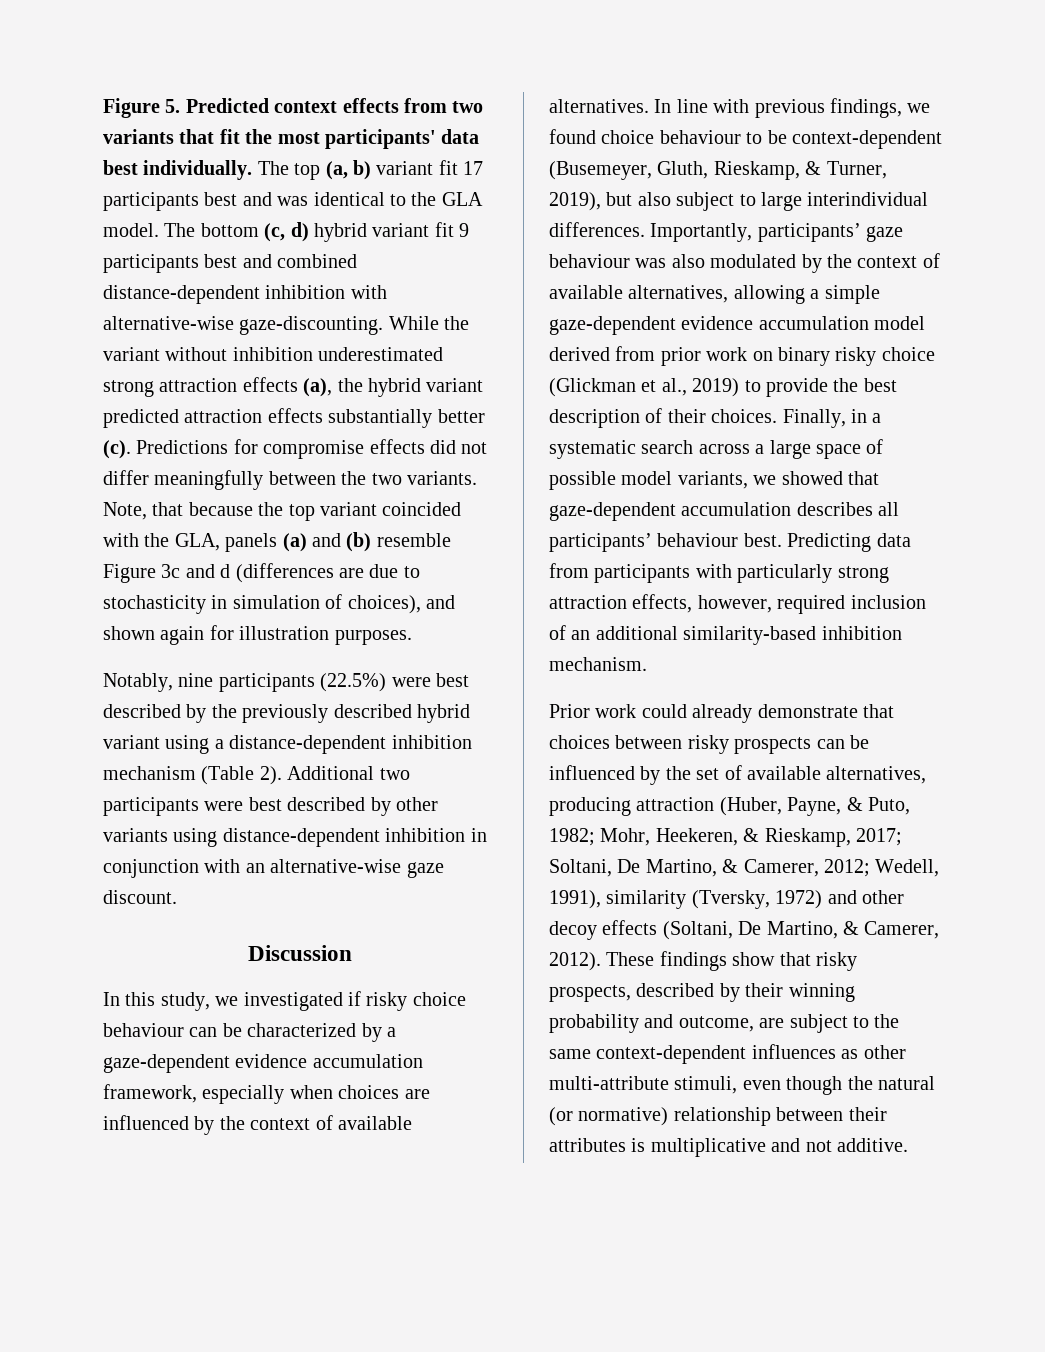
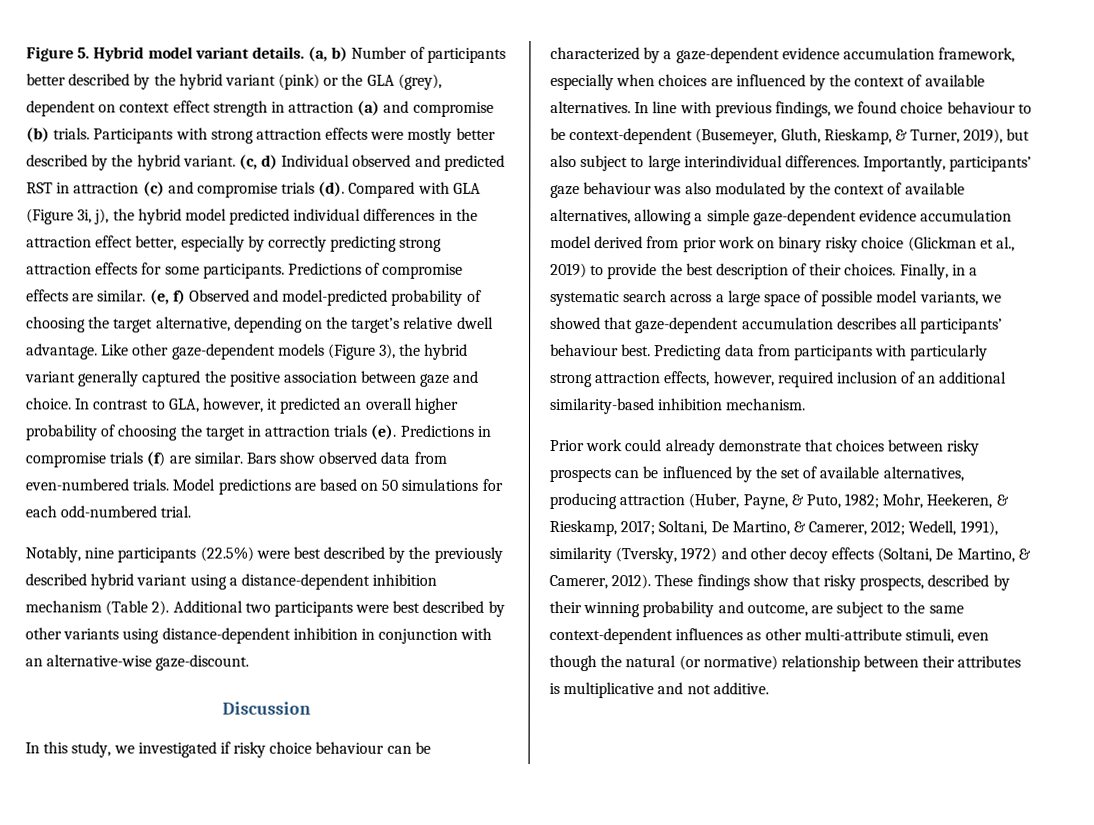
- Figure 5. Predicted context effects from two variants that fit the most participants' data best individually. The top (a, b) variant fit 17 participants best and was identical to the GLA model. The bottom (c, d) hybrid variant fit 9 participants best and combined distance-dependent inhibition with alternative-wise gaze-discounting. While the variant without inhibition underestimated strong attraction effects (a), the hybrid variant predicted attraction effects substantially better (c). Predictions for compromise effects did not differ meaningfully between the two variants. Note, that because the top variant coincided with the GLA, panels (a) and (b) resemble Figure 3c and d (differences are due to stochasticity in simulation of choices), and shown again for illustration purposes.
+ Figure 5. Hybrid model variant details. (a, b) Number of participants better described by the hybrid variant (pink) or the GLA (grey), dependent on context effect strength in attraction (a) and compromise (b) trials. Participants with strong attraction effects were mostly better described by the hybrid variant. (c, d) Individual observed and predicted RST in attraction (c) and compromise trials (d). Compared with GLA (Figure 3i, j), the hybrid model predicted individual differences in the attraction effect better, especially by correctly predicting strong attraction effects for some participants. Predictions of compromise effects are similar. (e, f) Observed and model-predicted probability of choosing the target alternative, depending on the target’s relative dwell advantage. Like other gaze-dependent models (Figure 3), the hybrid variant generally captured the positive association between gaze and choice. In contrast to GLA, however, it predicted an overall higher probability of choosing the target in attraction trials (e). Predictions in compromise trials (f) are similar. Bars show observed data from even-numbered trials. Model predictions are based on 50 simulations for each odd-numbered trial.
- Additional two participants were best described by other variants using distance-dependent inhibition in conjunction with an alternative-wise gaze discount.
+ Additional two participants were best described by other variants using distance-dependent inhibition in conjunction with an alternative-wise gaze-discount.

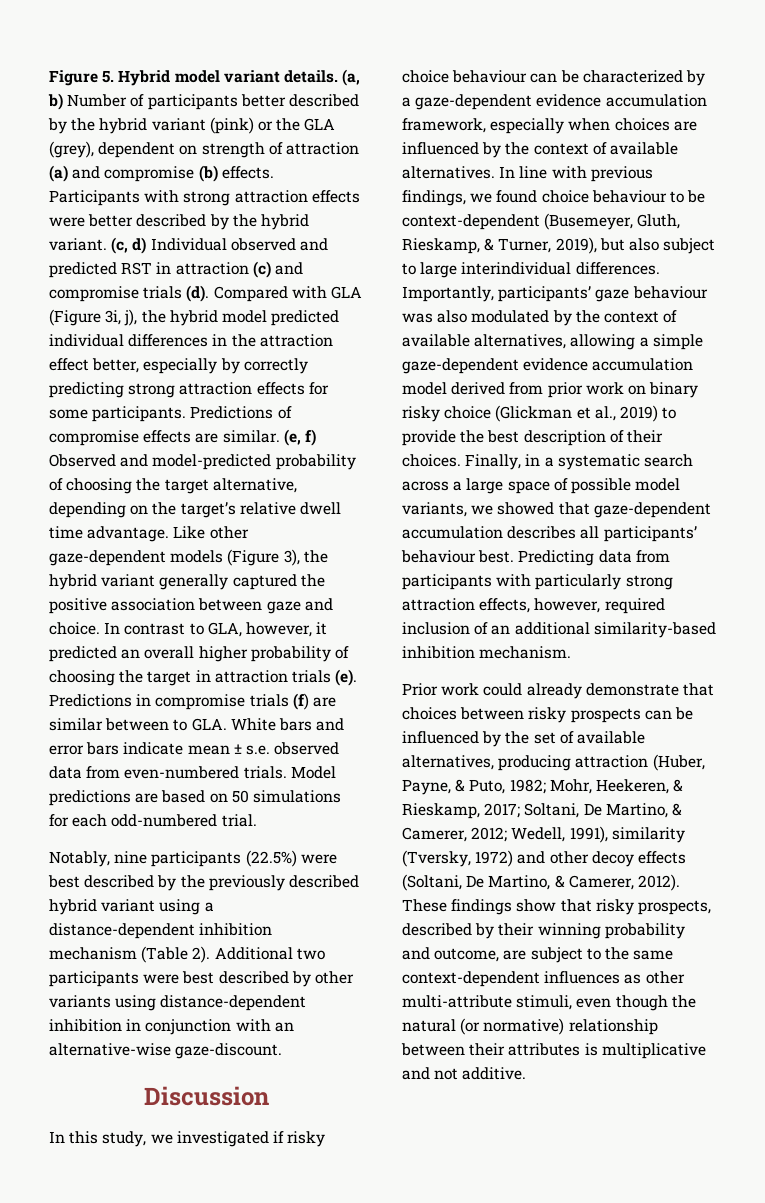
- (a, b) Number of participants better described by the hybrid variant (pink) or the GLA (grey), dependent on context effect strength in attraction (a) and compromise (b) trials.
+ (a, b) Number of participants better described by the hybrid variant (pink) or the GLA (grey), dependent on strength of attraction (a) and compromise (b) effects.
- Participants with strong attraction effects were mostly better described by the hybrid variant.
+ Participants with strong attraction effects were better described by the hybrid variant.
- (e, f) Observed and model-predicted probability of choosing the target alternative, depending on the target’s relative dwell advantage.
+ (e, f) Observed and model-predicted probability of choosing the target alternative, depending on the target’s relative dwell time advantage.
- Predictions in compromise trials (f) are similar. Bars show observed data from even-numbered trials.
+ Predictions in compromise trials (f) are similar between to GLA. White bars and error bars indicate mean ± s.e. observed data from even-numbered trials.

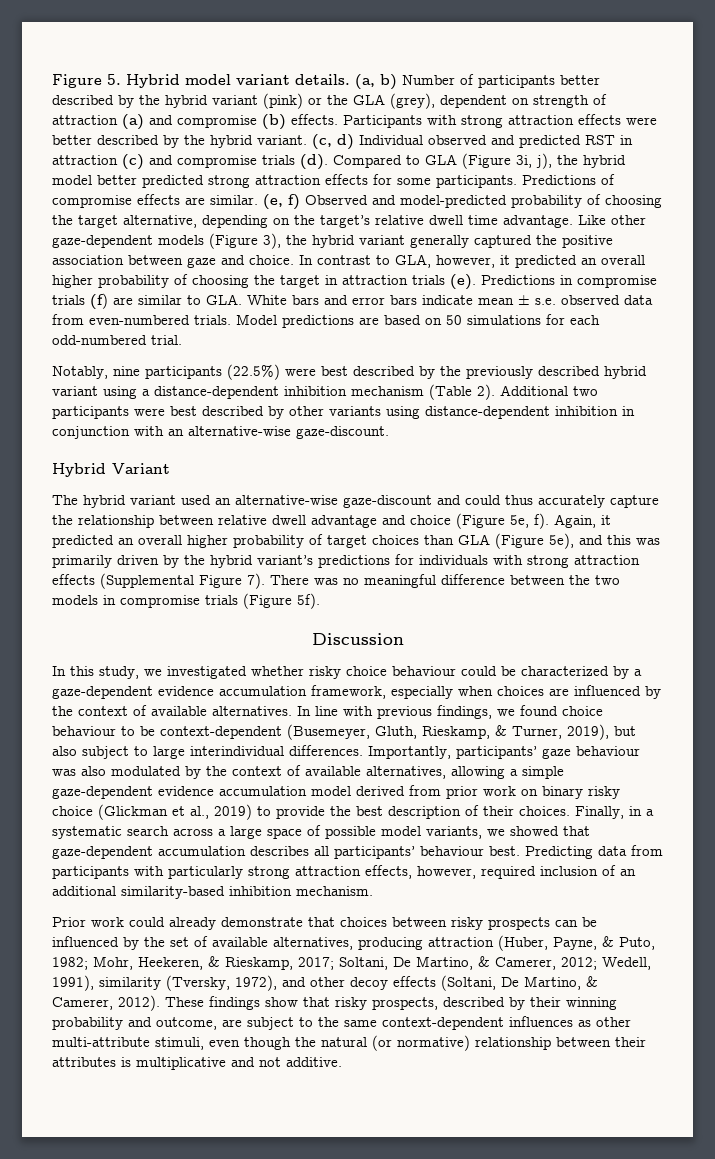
- Compared with GLA (Figure 3i, j), the hybrid model predicted individual differences in the attraction effect better, especially by correctly predicting strong attraction effects for some participants.
+ Compared to GLA (Figure 3i, j), the hybrid model better predicted strong attraction effects for some participants.
- Predictions in compromise trials (f) are similar between to GLA. White bars and error bars indicate mean ± s.e. observed data from even-numbered trials.
+ Predictions in compromise trials (f) are similar to GLA. White bars and error bars indicate mean ± s.e. observed data from even-numbered trials.
+ Hybrid Variant
+ The hybrid variant used an alternative-wise gaze-discount and could thus accurately capture the relationship between relative dwell advantage and choice (Figure 5e, f). Again, it predicted an overall higher probability of target choices than GLA (Figure 5e), and this was primarily driven by the hybrid variant’s predictions for individuals with strong attraction effects (Supplemental Figure 7). There was no meaningful difference between the two models in compromise trials (Figure 5f).
- In this study, we investigated if risky choice behaviour can be characterized by a gaze-dependent evidence accumulation framework, especially when choices are influenced by the context of available alternatives.
+ In this study, we investigated whether risky choice behaviour could be characterized by a gaze-dependent evidence accumulation framework, especially when choices are influenced by the context of available alternatives.
- Prior work could already demonstrate that choices between risky prospects can be influenced by the set of available alternatives, producing attraction (Huber, Payne, & Puto, 1982; Mohr, Heekeren, & Rieskamp, 2017; Soltani, De Martino, & Camerer, 2012; Wedell, 1991), similarity (Tversky, 1972) and other decoy effects (Soltani, De Martino, & Camerer, 2012).
+ Prior work could already demonstrate that choices between risky prospects can be influenced by the set of available alternatives, producing attraction (Huber, Payne, & Puto, 1982; Mohr, Heekeren, & Rieskamp, 2017; Soltani, De Martino, & Camerer, 2012; Wedell, 1991), similarity (Tversky, 1972), and other decoy effects (Soltani, De Martino, & Camerer, 2012).

